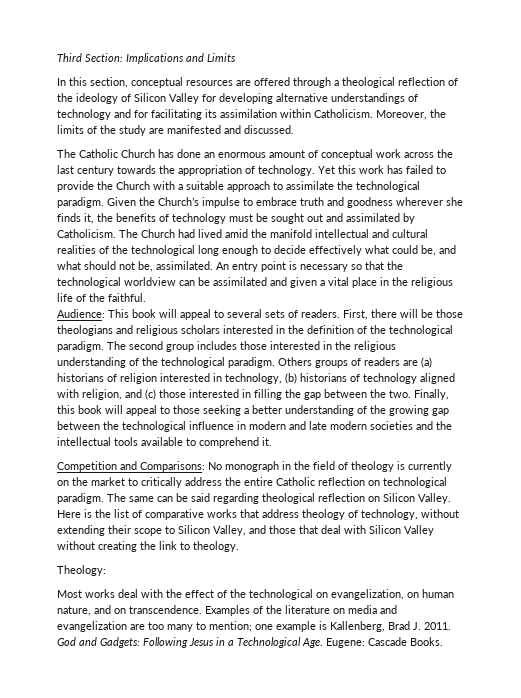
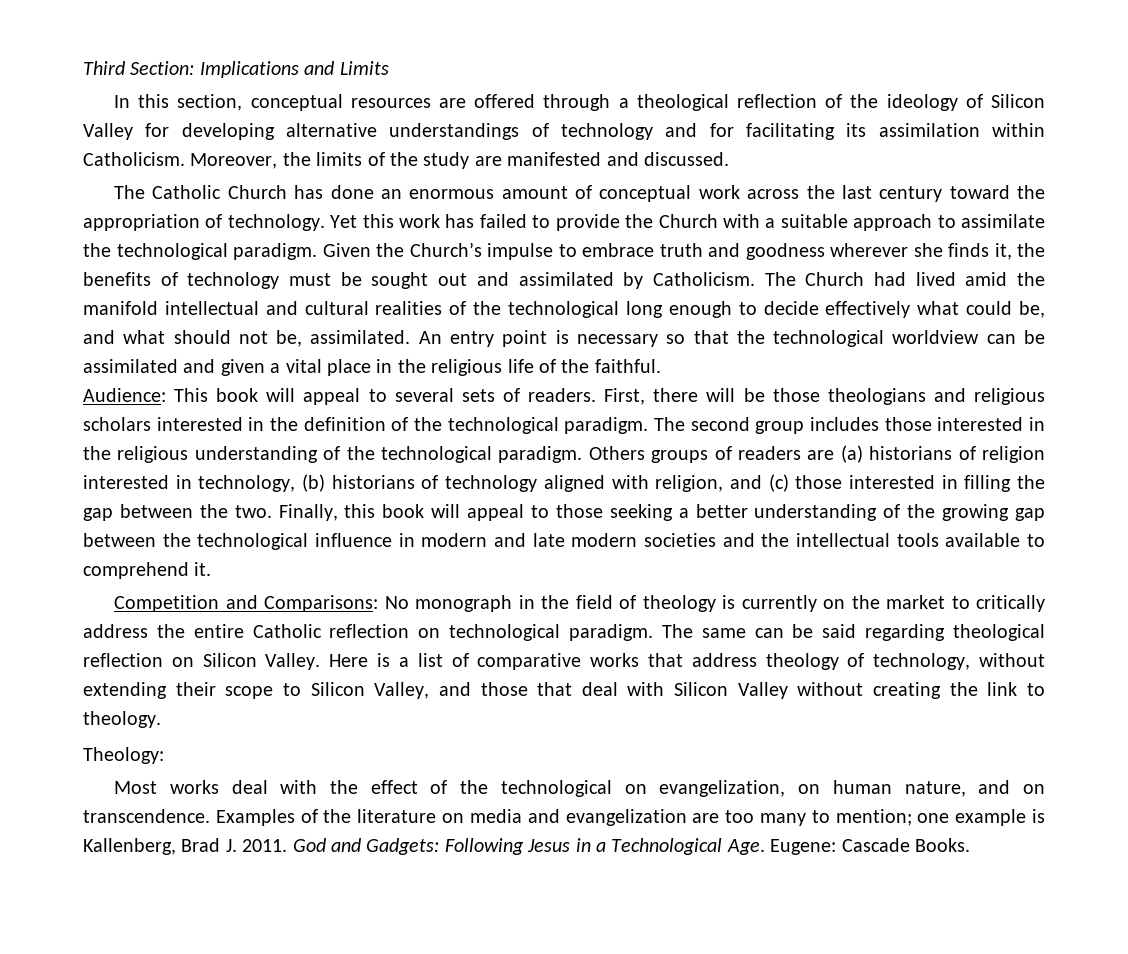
- The Catholic Church has done an enormous amount of conceptual work across the last century towards the appropriation of technology.
+ The Catholic Church has done an enormous amount of conceptual work across the last century toward the appropriation of technology.
- Here is the list of comparative works that address theology of technology, without extending their scope to Silicon Valley, and those that deal with Silicon Valley without creating the link to theology.
+ Here is a list of comparative works that address theology of technology, without extending their scope to Silicon Valley, and those that deal with Silicon Valley without creating the link to theology.

